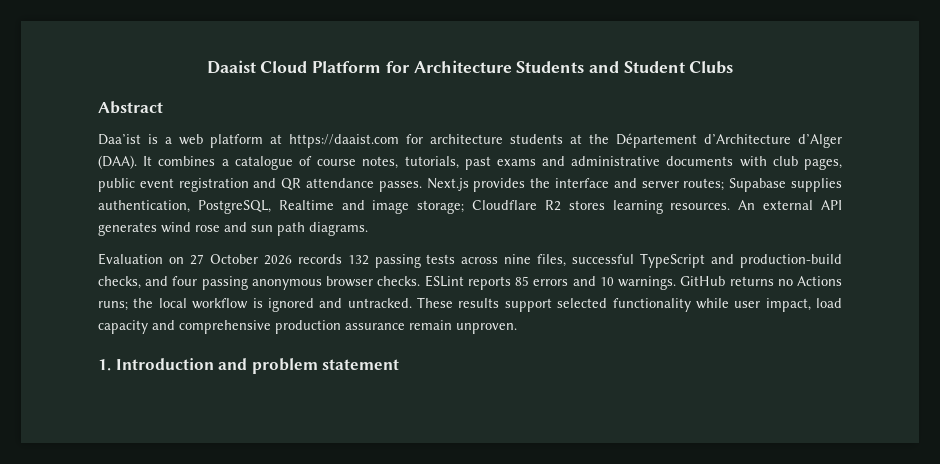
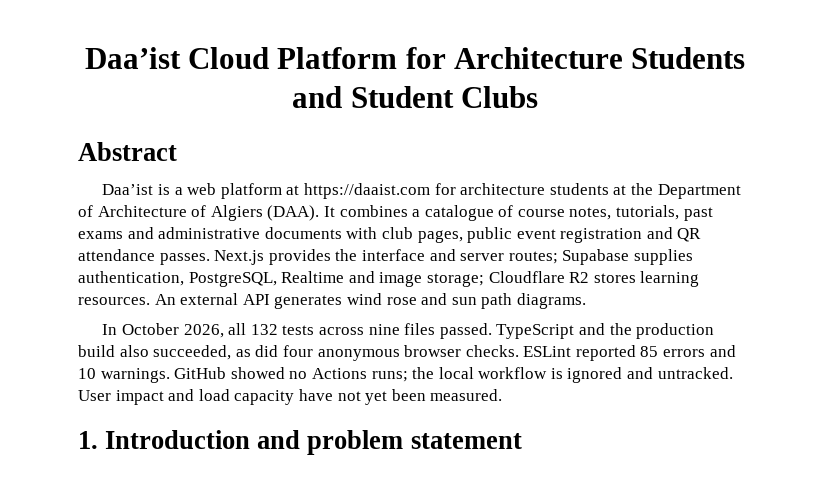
- Daaist Cloud Platform for Architecture Students and Student Clubs
+ Daa’ist Cloud Platform for Architecture Students and Student Clubs
- Daa’ist is a web platform at https://daaist.com for architecture students at the Département d’Architecture d’Alger (DAA).
+ Daa’ist is a web platform at https://daaist.com for architecture students at the Department of Architecture of Algiers (DAA).
- Evaluation on 27 October 2026 records 132 passing tests across nine files, successful TypeScript and production-build checks, and four passing anonymous browser checks.
+ In October 2026, all 132 tests across nine files passed. TypeScript and the production build also succeeded, as did four anonymous browser checks.
- ESLint reports 85 errors and 10 warnings.
+ ESLint reported 85 errors and 10 warnings.
- GitHub returns no Actions runs; the local workflow is ignored and untracked.
+ GitHub showed no Actions runs; the local workflow is ignored and untracked.
- These results support selected functionality while user impact, load capacity and comprehensive production assurance remain unproven.
+ User impact and load capacity have not yet been measured.

